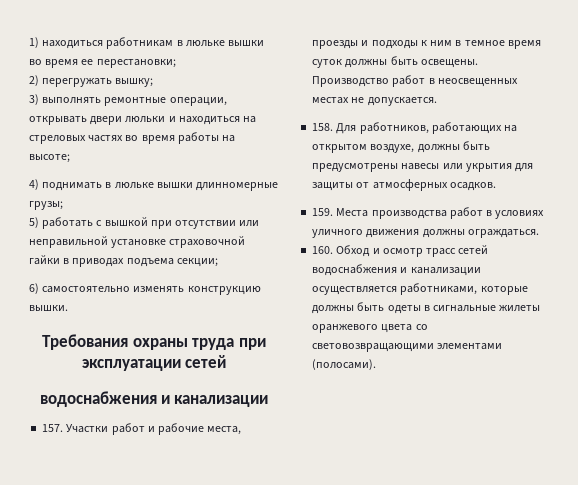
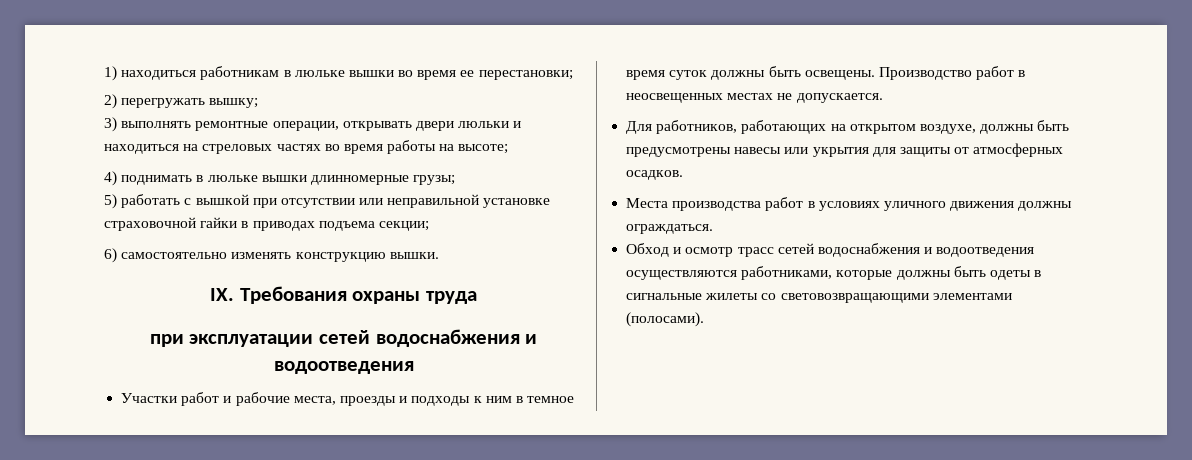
- Требования охраны труда при эксплуатации сетей
- водоснабжения и канализации
- 157. Участки работ и рабочие места, проезды и подходы к ним в темное время суток должны быть освещены.
+ IX. Требования охраны труда
+ при эксплуатации сетей водоснабжения и водоотведения
+ Участки работ и рабочие места, проезды и подходы к ним в темное время суток должны быть освещены.
- 158. Для работников, работающих на открытом воздухе, должны быть предусмотрены навесы или укрытия для защиты от атмосферных осадков.
+ Для работников, работающих на открытом воздухе, должны быть предусмотрены навесы или укрытия для защиты от атмосферных осадков.
- 159. Места производства работ в условиях уличного движения должны ограждаться.
+ Места производства работ в условиях уличного движения должны ограждаться.
- 160. Обход и осмотр трасс сетей водоснабжения и канализации осуществляется работниками, которые должны быть одеты в сигнальные жилеты оранжевого цвета со световозвращающими элементами (полосами).
+ Обход и осмотр трасс сетей водоснабжения и водоотведения осуществляются работниками, которые должны быть одеты в сигнальные жилеты со световозвращающими элементами (полосами).

